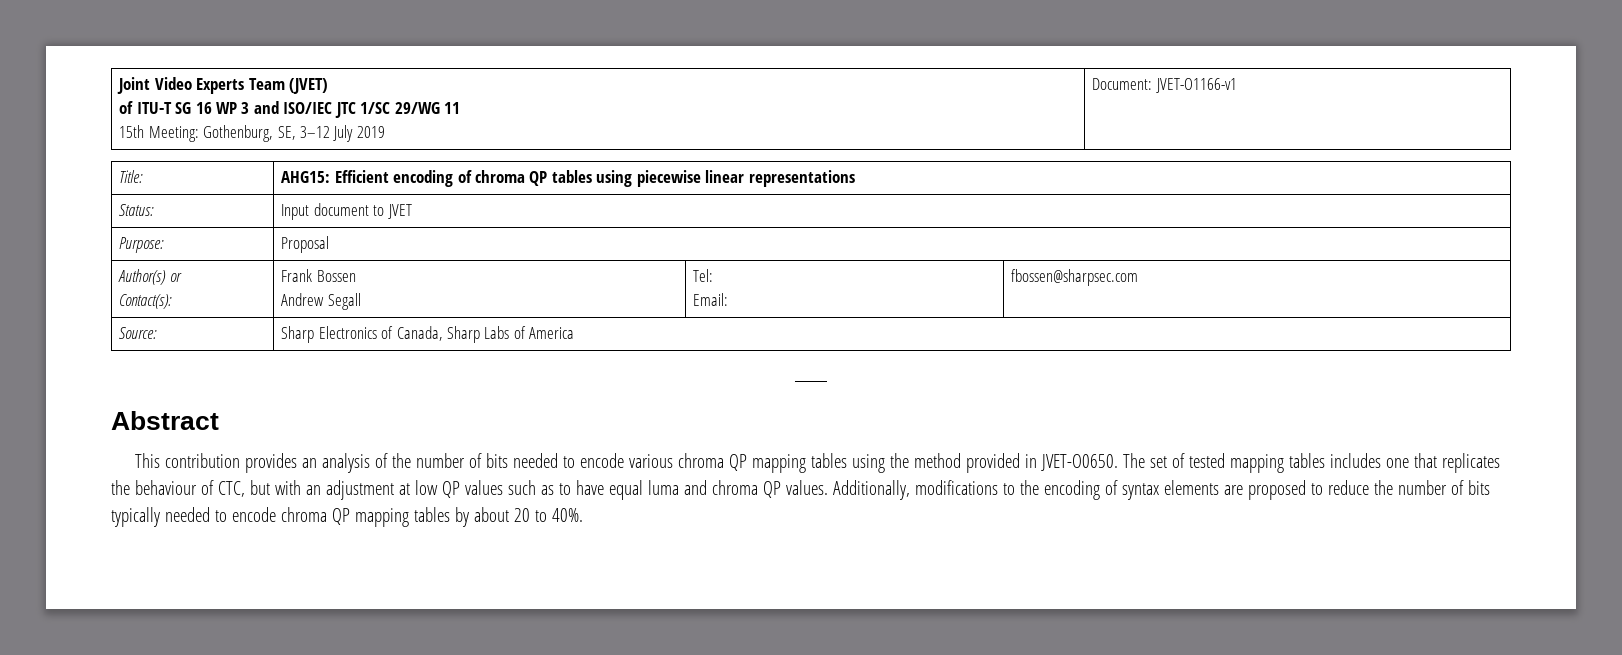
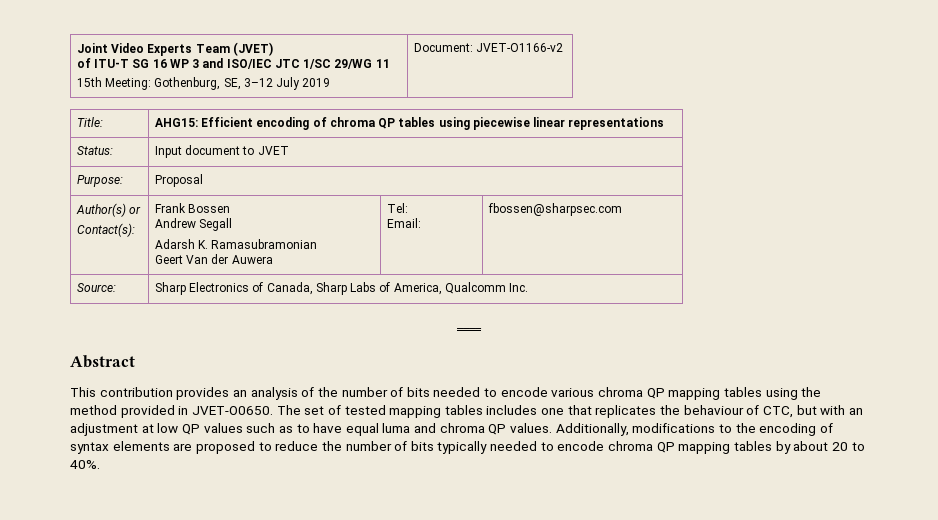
  Joint Video Experts Team (JVET)
  of ITU-T SG 16 WP 3 and ISO/IEC JTC 1/SC 29/WG 11
- 15th Meeting: Gothenburg, SE, 3–12 July 2019 | Document: JVET-O1166-v1
+ 15th Meeting: Gothenburg, SE, 3–12 July 2019 | Document: JVET-O1166-v2
  Author(s) or
  Contact(s): | Frank Bossen
- Andrew Segall | Tel:
+ Andrew Segall
+ Adarsh K. Ramasubramonian
+ Geert Van der Auwera | Tel:
- Source: | Sharp Electronics of Canada, Sharp Labs of America
+ Source: | Sharp Electronics of Canada, Sharp Labs of America, Qualcomm Inc.

